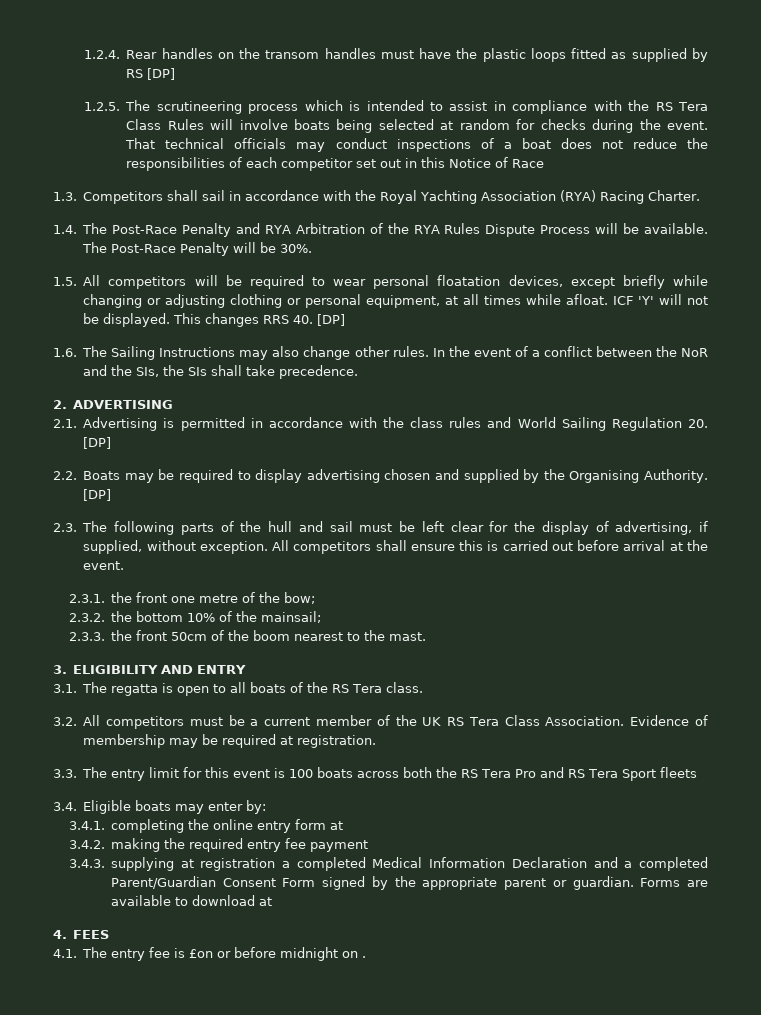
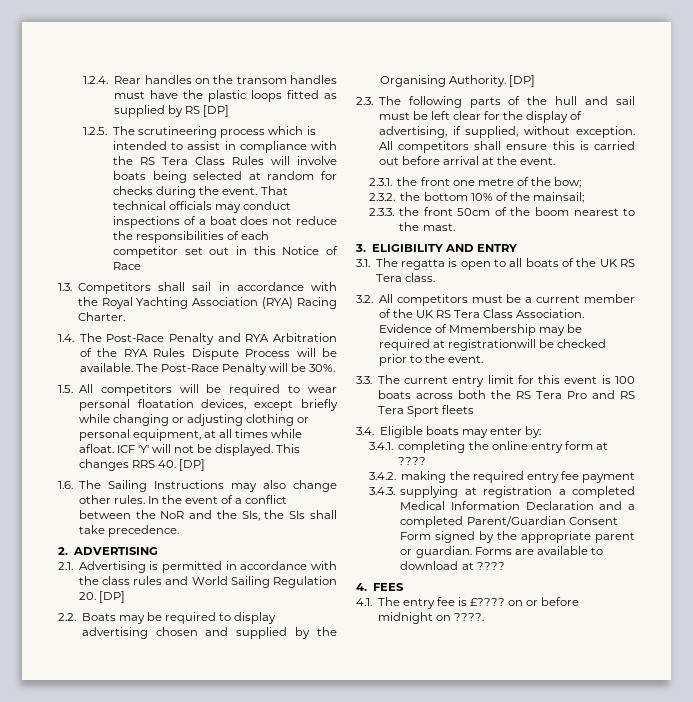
- 3.1. The regatta is open to all boats of the RS Tera class.
+ 3.1. The regatta is open to all boats of the UK RS Tera class.
- Evidence of membership may be required at registration.
+ Evidence of Mmembership may be required at registrationwill be checked prior to the event.
- 3.3. The entry limit for this event is 100 boats across both the RS Tera Pro and RS Tera Sport fleets
+ 3.3. The current entry limit for this event is 100 boats across both the RS Tera Pro and RS Tera Sport fleets
- 3.4.1. completing the online entry form at
+ 3.4.1. completing the online entry form at ????
- Forms are available to download at
+ Forms are available to download at ????
- 4.1. The entry fee is £on or before midnight on .
+ 4.1. The entry fee is £???? on or before midnight on ????.

